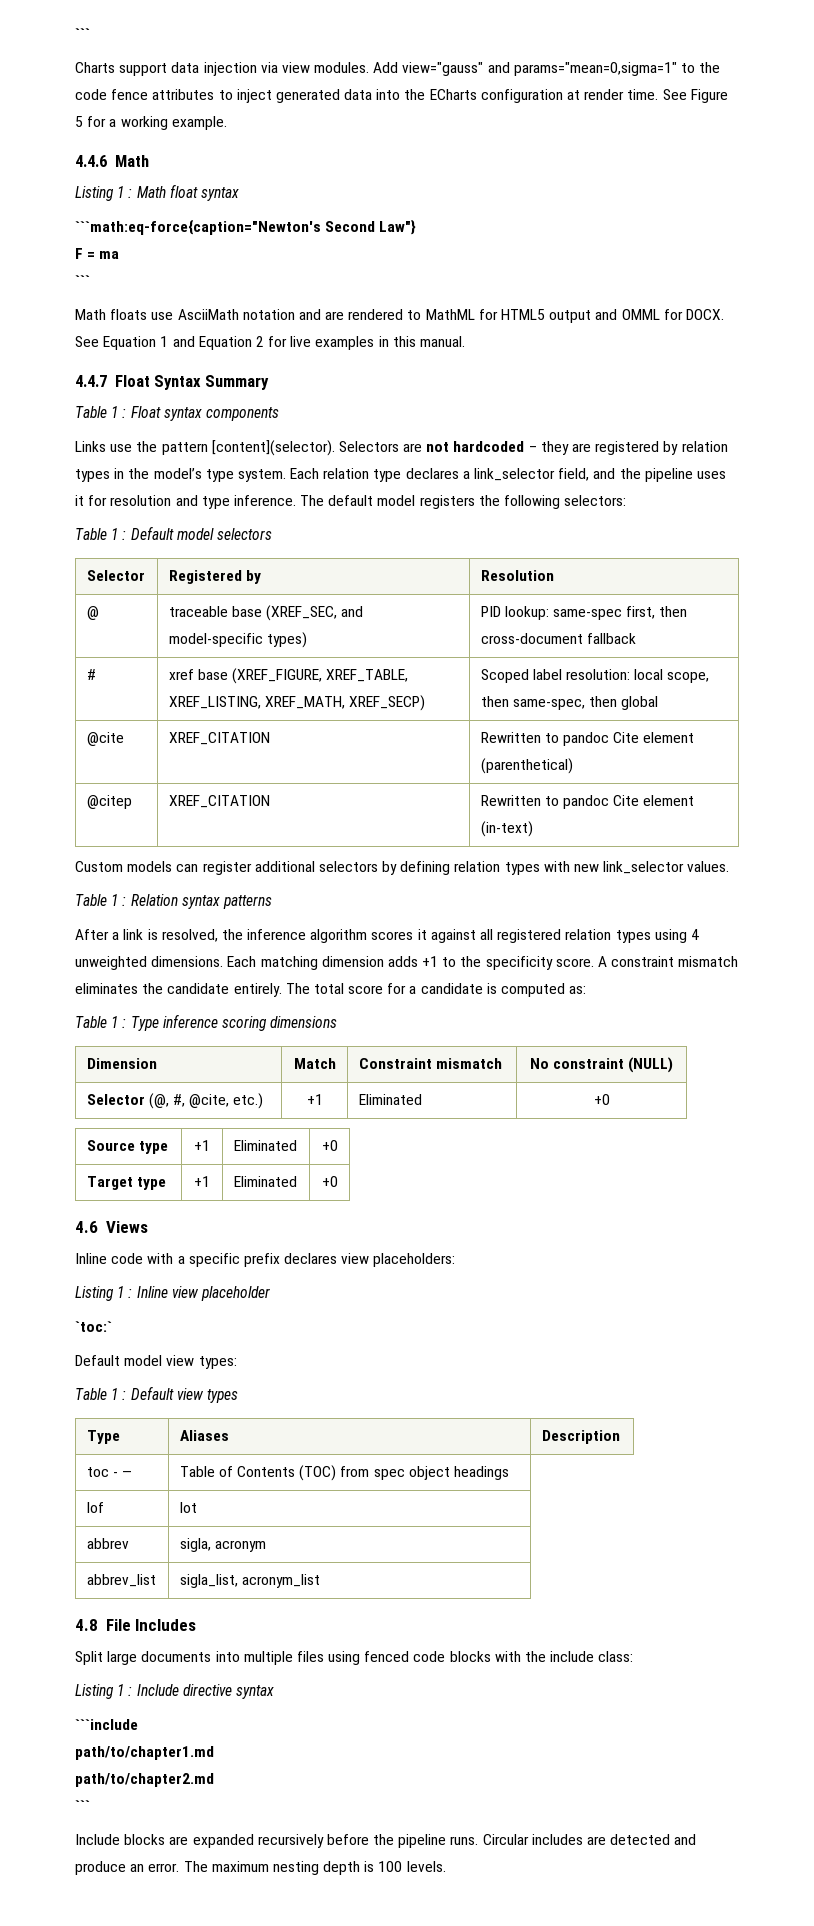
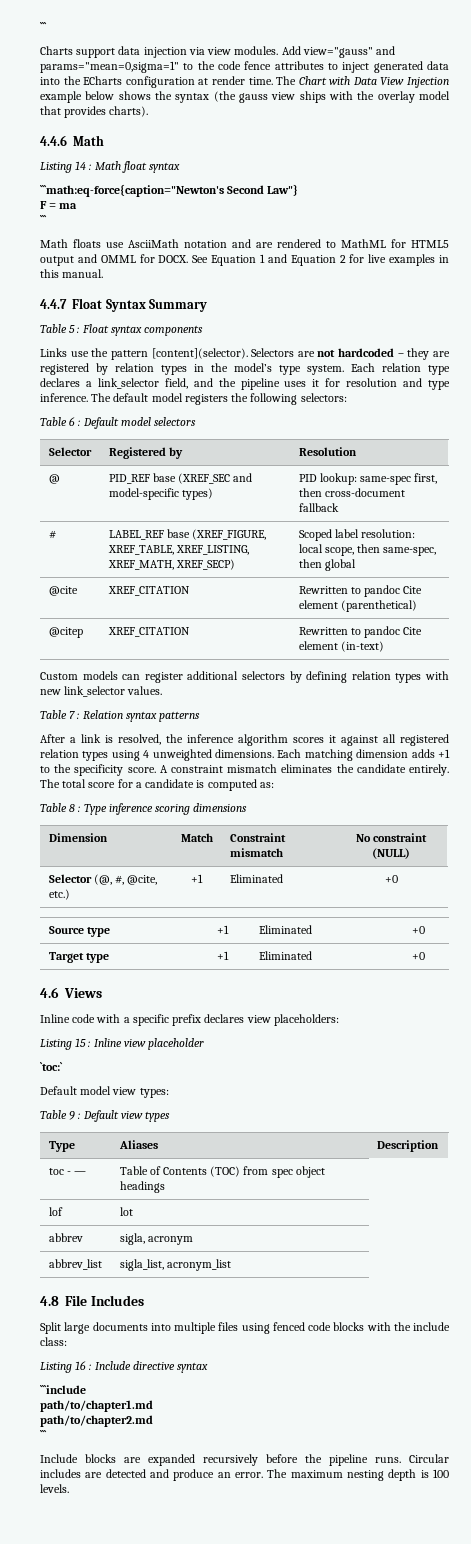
- See Figure 5 for a working example.
+ The Chart with Data View Injection example below shows the syntax (the gauss view ships with the overlay model that provides charts).
- Listing 1 : Math float syntax
+ Listing 14 : Math float syntax
- Table 1 : Float syntax components
+ Table 5 : Float syntax components
- Table 1 : Default model selectors
+ Table 6 : Default model selectors
- @ | traceable base (XREF_SEC, and model-specific types) | PID lookup: same-spec first, then cross-document fallback
+ @ | PID_REF base (XREF_SEC and model-specific types) | PID lookup: same-spec first, then cross-document fallback
- # | xref base (XREF_FIGURE, XREF_TABLE, XREF_LISTING, XREF_MATH, XREF_SECP) | Scoped label resolution: local scope, then same-spec, then global
+ # | LABEL_REF base (XREF_FIGURE, XREF_TABLE, XREF_LISTING, XREF_MATH, XREF_SECP) | Scoped label resolution: local scope, then same-spec, then global
- Table 1 : Relation syntax patterns
+ Table 7 : Relation syntax patterns
- Table 1 : Type inference scoring dimensions
+ Table 8 : Type inference scoring dimensions
- Listing 1 : Inline view placeholder
+ Listing 15 : Inline view placeholder
- Table 1 : Default view types
+ Table 9 : Default view types
- Listing 1 : Include directive syntax
+ Listing 16 : Include directive syntax

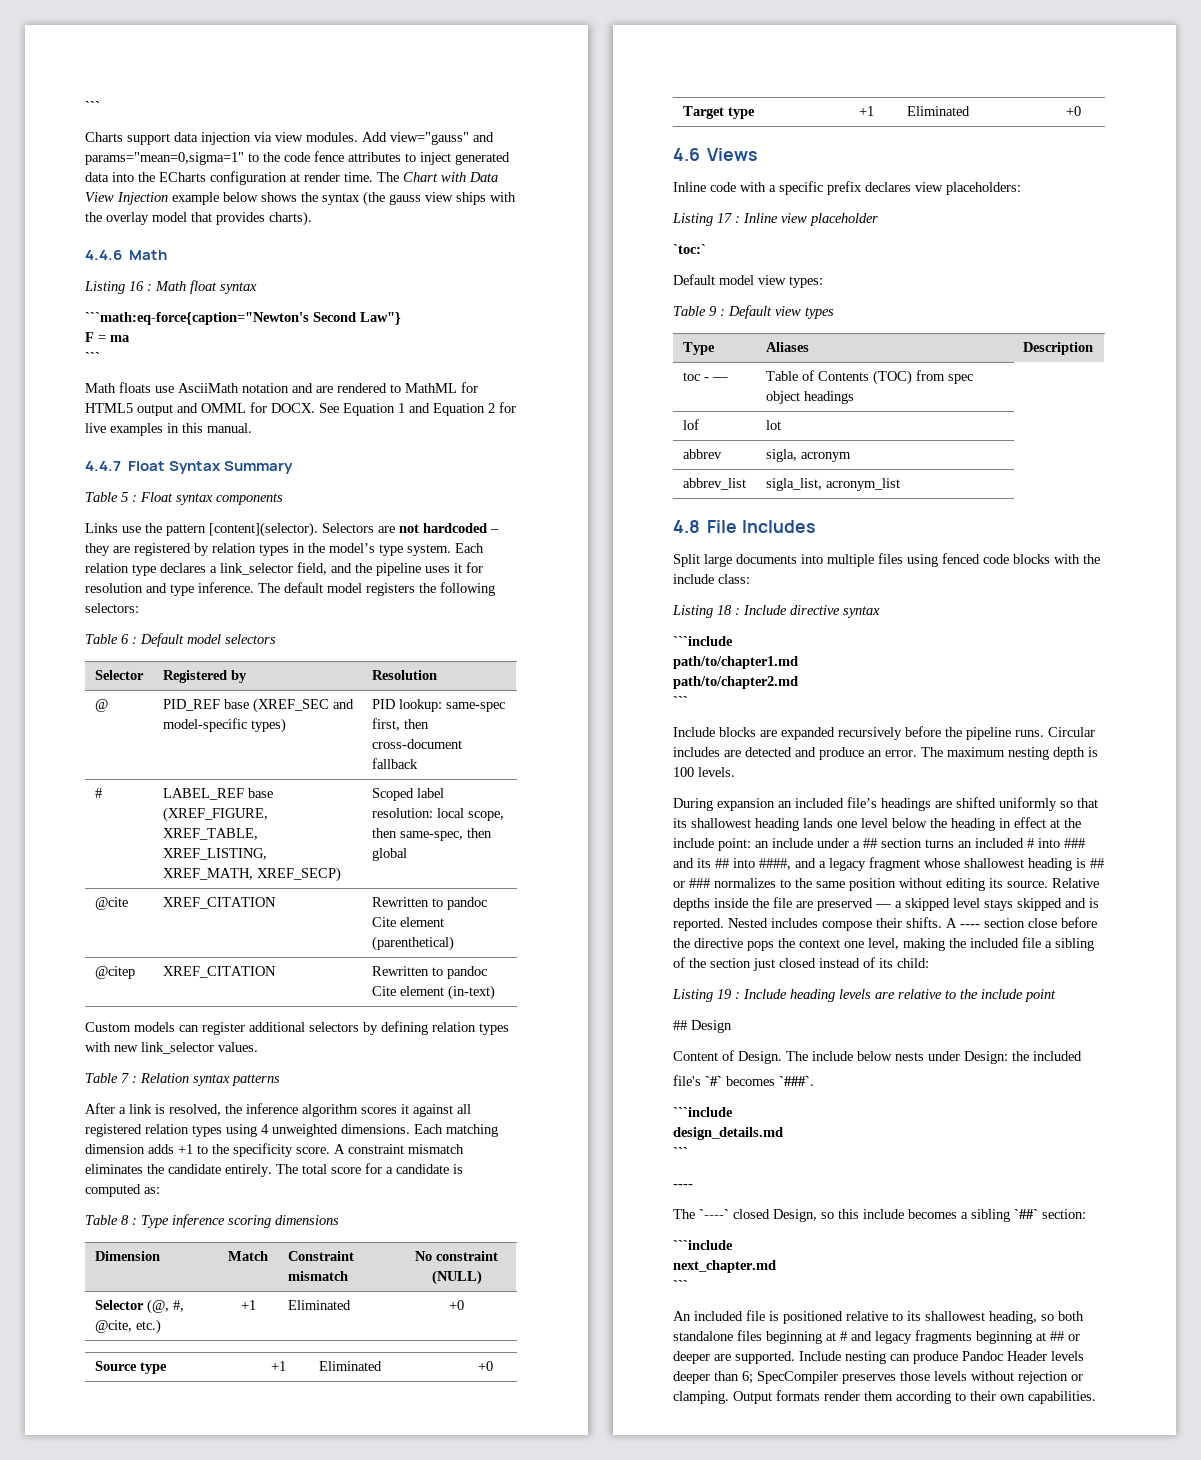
- Listing 14 : Math float syntax
+ Listing 16 : Math float syntax
- Listing 15 : Inline view placeholder
+ Listing 17 : Inline view placeholder
- Listing 16 : Include directive syntax
+ Listing 18 : Include directive syntax
+ During expansion an included file’s headings are shifted uniformly so that its shallowest heading lands one level below the heading in effect at the include point: an include under a ## section turns an included # into ### and its ## into ####, and a legacy fragment whose shallowest heading is ## or ### normalizes to the same position without editing its source. Relative depths inside the file are preserved — a skipped level stays skipped and is reported. Nested includes compose their shifts. A ---- section close before the directive pops the context one level, making the included file a sibling of the section just closed instead of its child:
+ Listing 19 : Include heading levels are relative to the include point
+ ## Design
+ Content of Design. The include below nests under Design: the included
+ file's `#` becomes `###`.
+ ```include
+ design_details.md
+ ```
+ ----
+ The `----` closed Design, so this include becomes a sibling `##` section:
+ ```include
+ next_chapter.md
+ ```
+ An included file is positioned relative to its shallowest heading, so both standalone files beginning at # and legacy fragments beginning at ## or deeper are supported. Include nesting can produce Pandoc Header levels deeper than 6; SpecCompiler preserves those levels without rejection or clamping. Output formats render them according to their own capabilities.

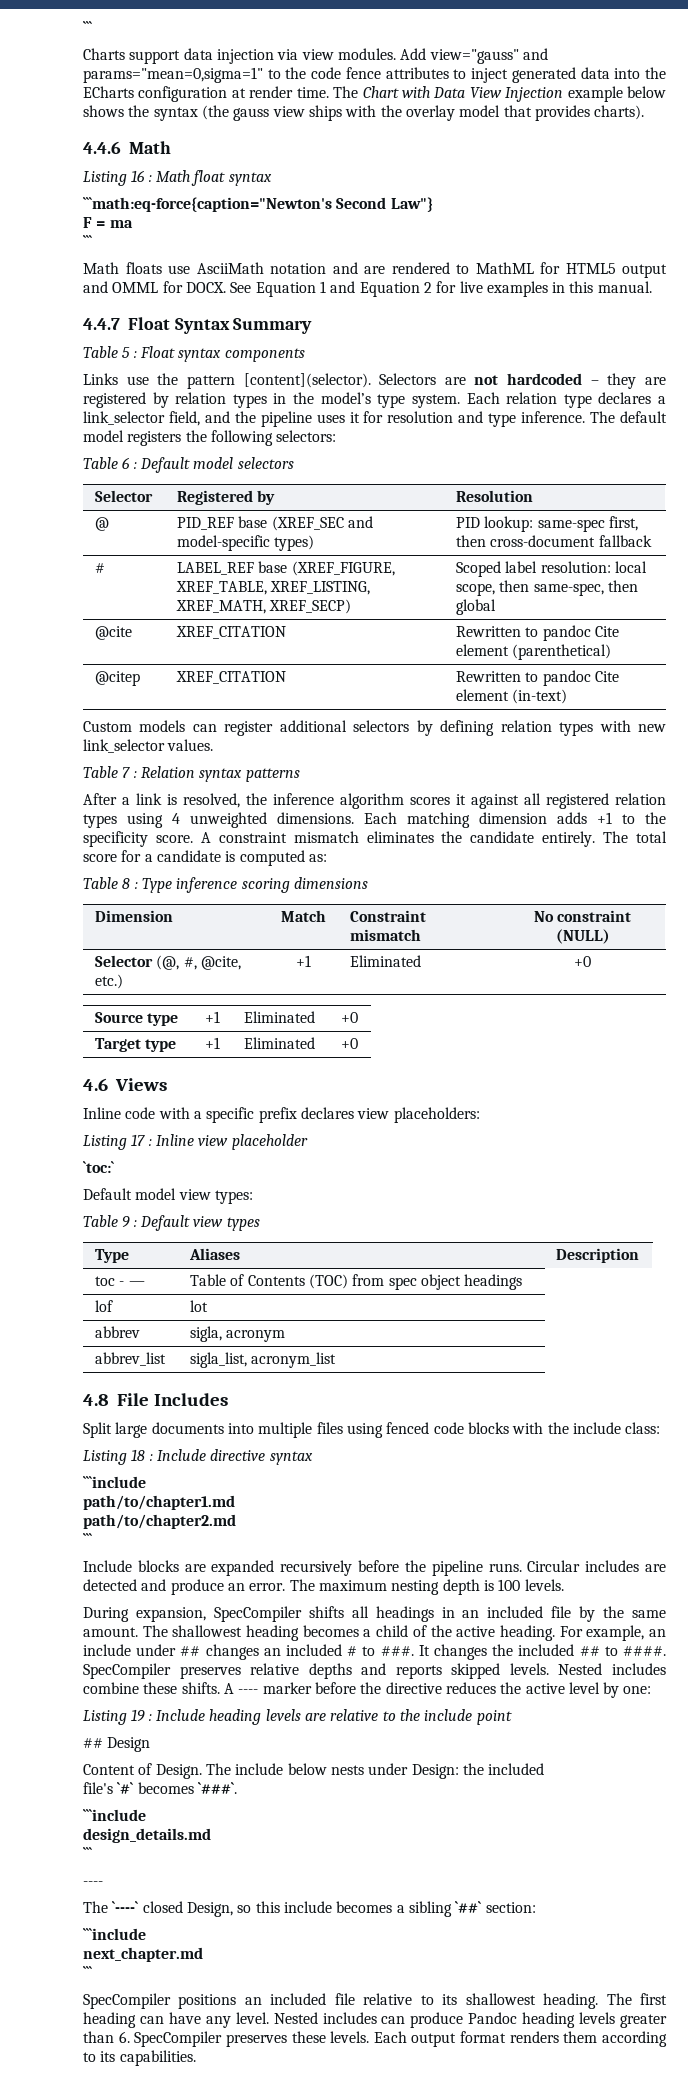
- During expansion an included file’s headings are shifted uniformly so that its shallowest heading lands one level below the heading in effect at the include point: an include under a ## section turns an included # into ### and its ## into ####, and a legacy fragment whose shallowest heading is ## or ### normalizes to the same position without editing its source. Relative depths inside the file are preserved — a skipped level stays skipped and is reported. Nested includes compose their shifts.
+ During expansion, SpecCompiler shifts all headings in an included file by the same amount. The shallowest heading becomes a child of the active heading. For example, an include under ## changes an included # to ###. It changes the included ## to ####. SpecCompiler preserves relative depths and reports skipped levels. Nested includes combine these shifts.
- A ---- section close before the directive pops the context one level, making the included file a sibling of the section just closed instead of its child:
+ A ---- marker before the directive reduces the active level by one:
- An included file is positioned relative to its shallowest heading, so both standalone files beginning at # and legacy fragments beginning at ## or deeper are supported. Include nesting can produce Pandoc Header levels deeper than 6; SpecCompiler preserves those levels without rejection or clamping. Output formats render them according to their own capabilities.
+ SpecCompiler positions an included file relative to its shallowest heading. The first heading can have any level. Nested includes can produce Pandoc heading levels greater than 6. SpecCompiler preserves these levels. Each output format renders them according to its capabilities.

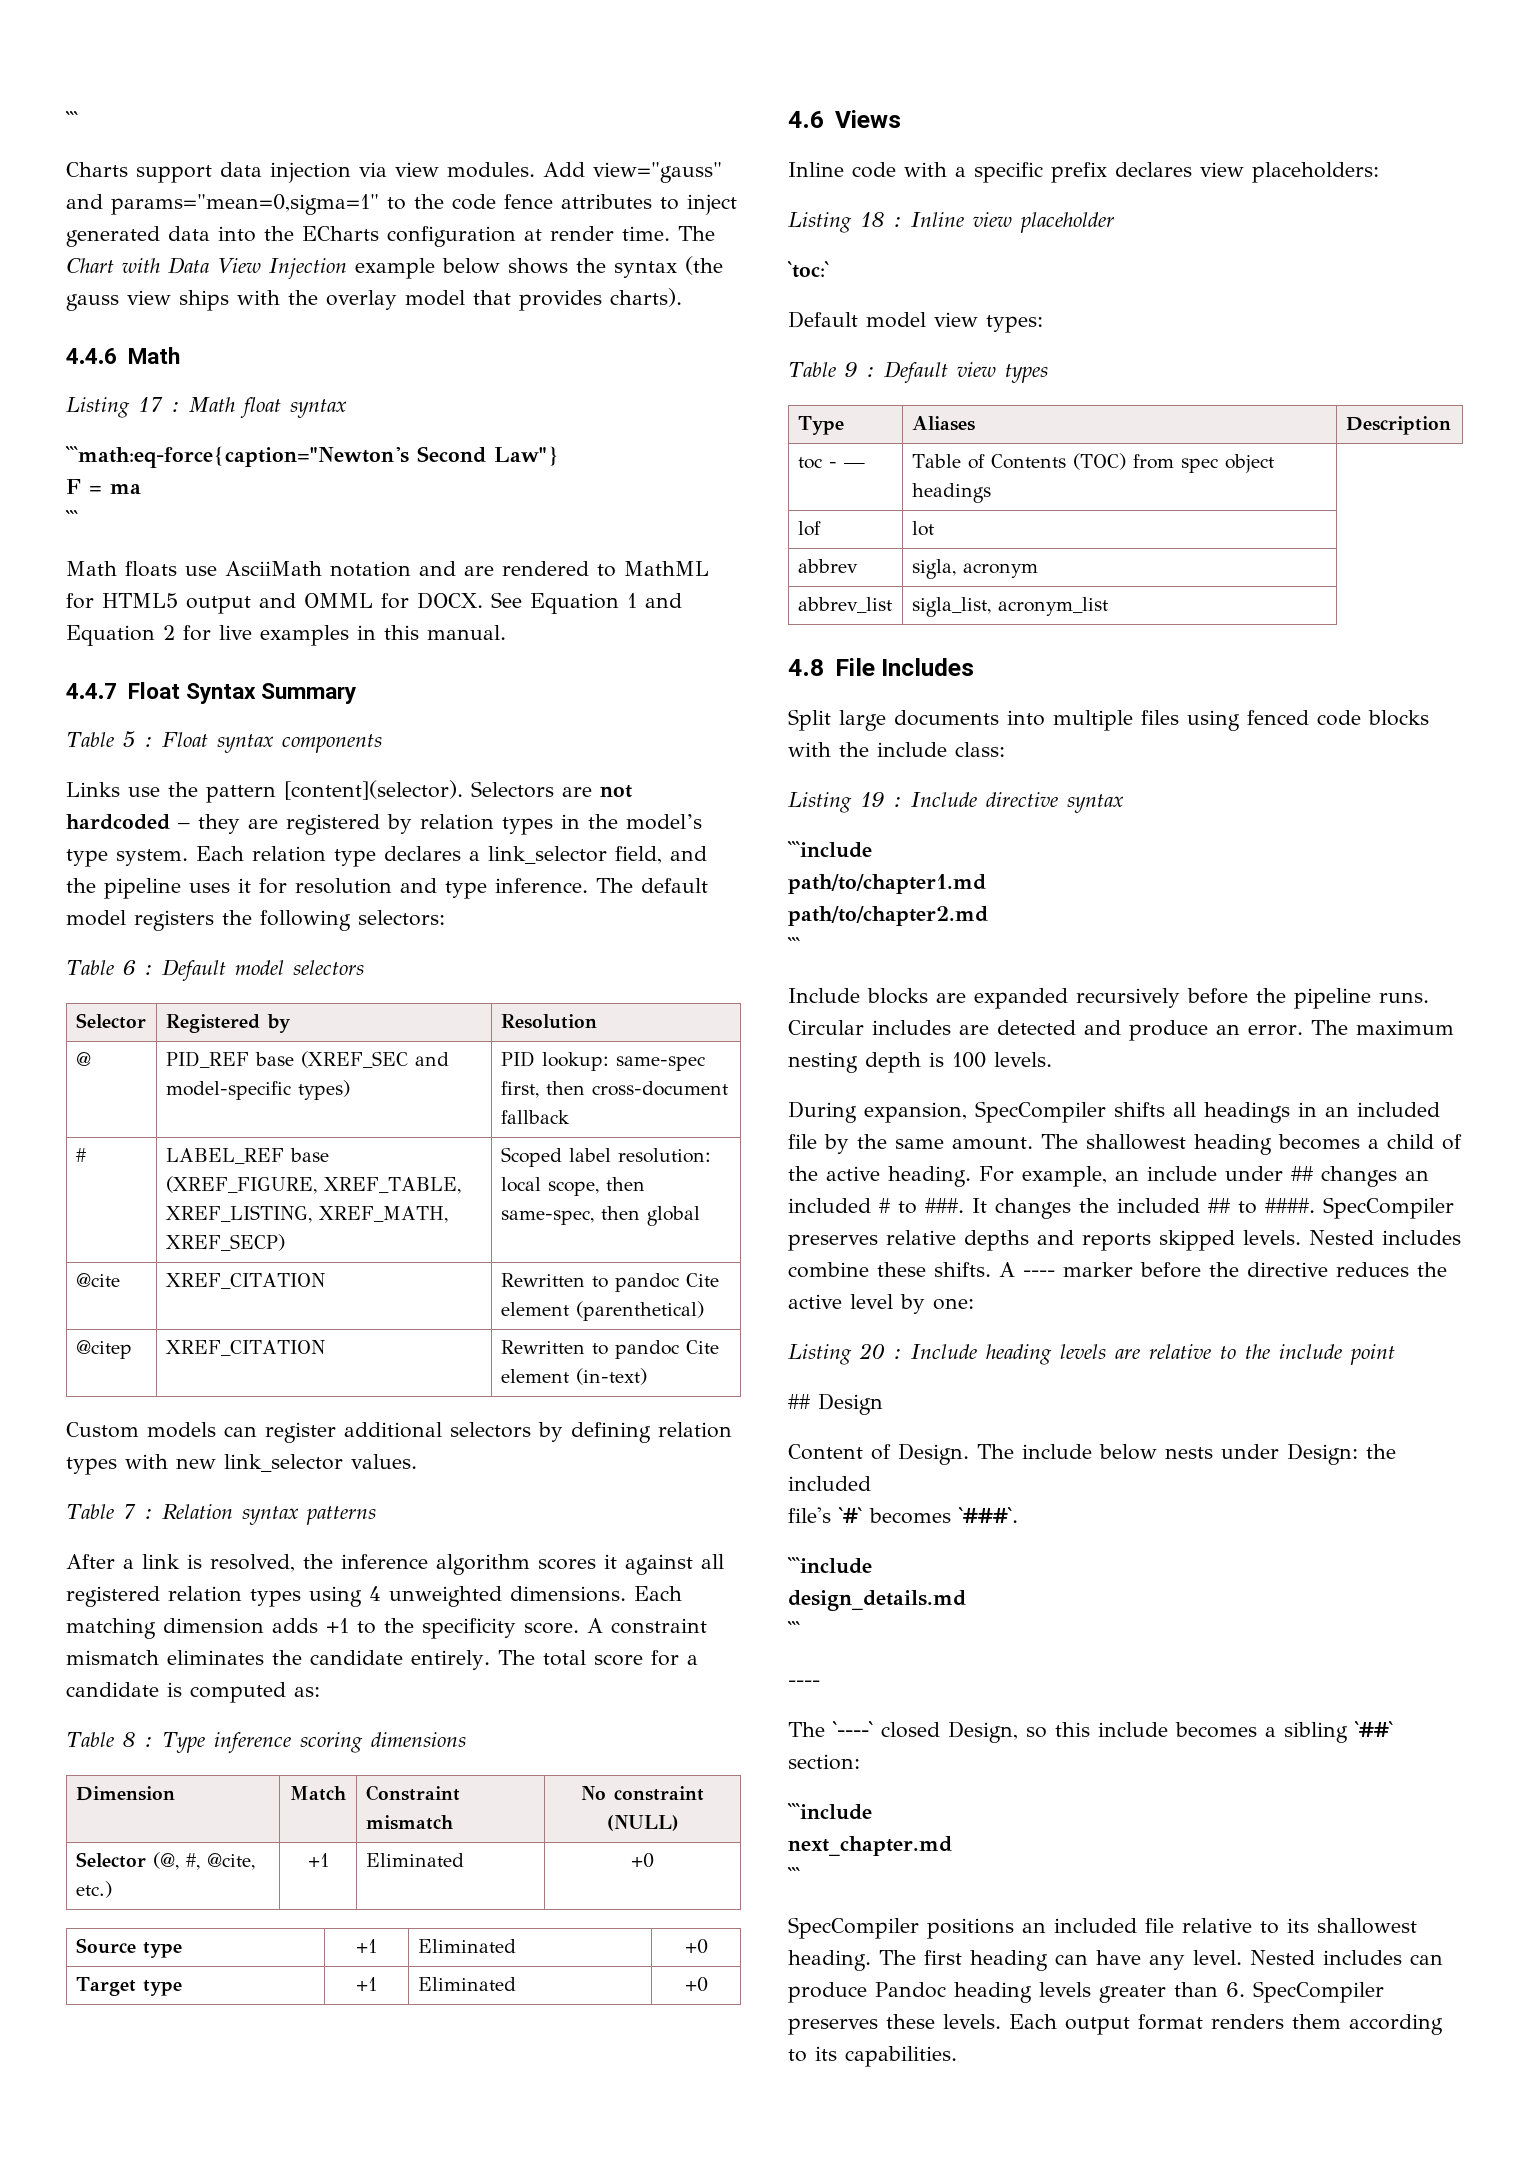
- Listing 16 : Math float syntax
+ Listing 17 : Math float syntax
- Listing 17 : Inline view placeholder
+ Listing 18 : Inline view placeholder
- Listing 18 : Include directive syntax
+ Listing 19 : Include directive syntax
- Listing 19 : Include heading levels are relative to the include point
+ Listing 20 : Include heading levels are relative to the include point

